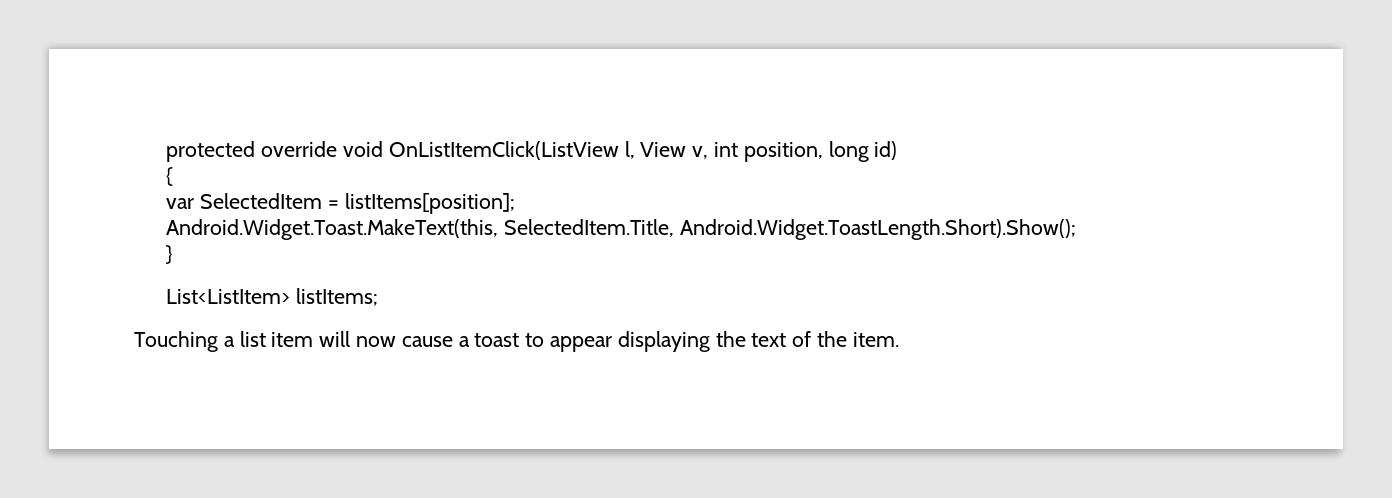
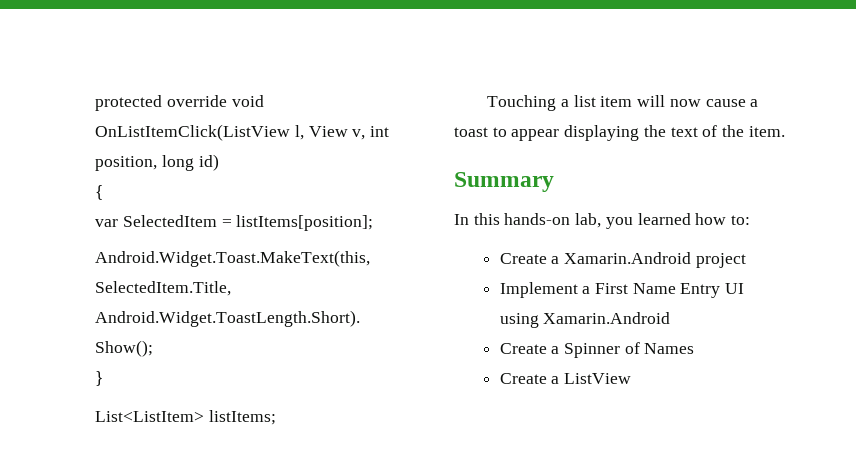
+ Summary
+ In this hands-on lab, you learned how to:
+ Create a Xamarin.Android project
+ Implement a First Name Entry UI using Xamarin.Android
+ Create a Spinner of Names
+ Create a ListView

